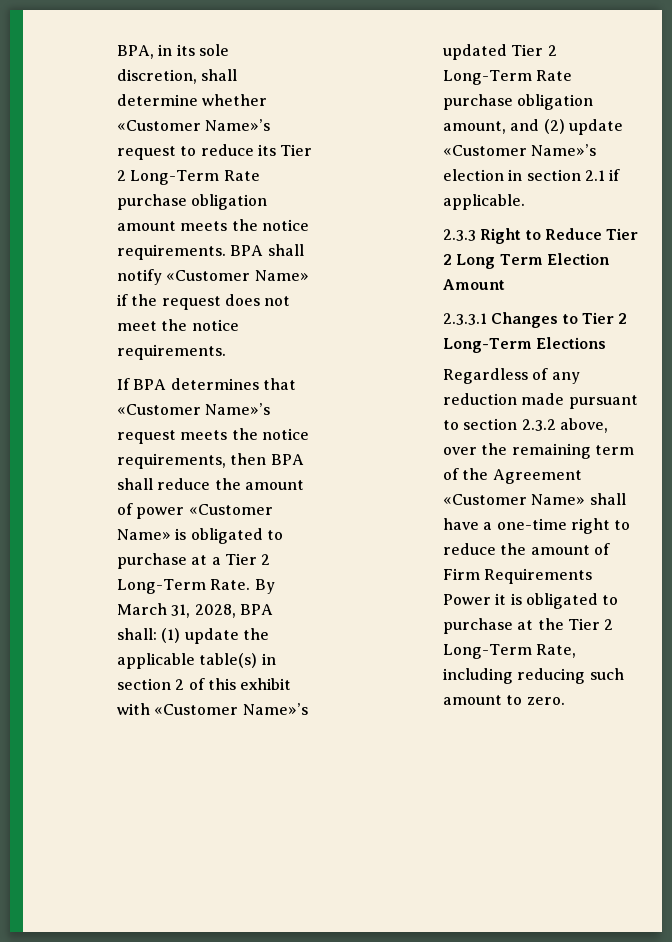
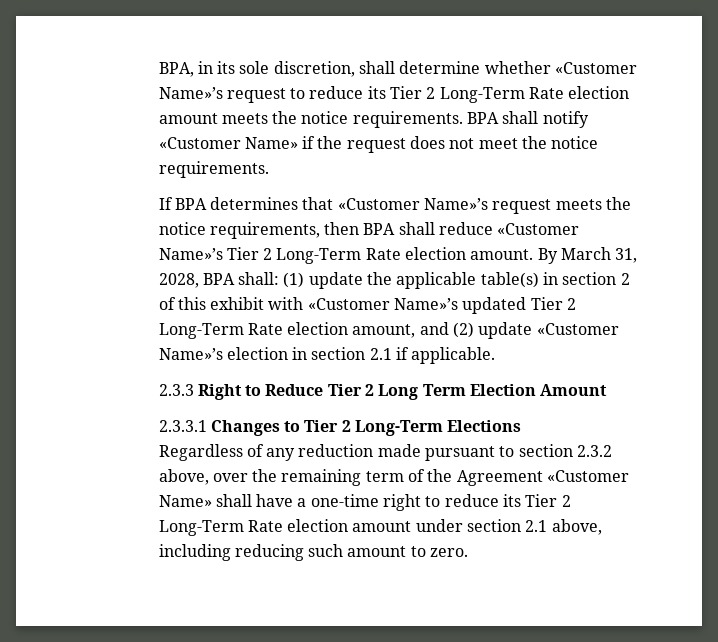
- BPA, in its sole discretion, shall determine whether «Customer Name»’s request to reduce its Tier 2 Long-Term Rate purchase obligation amount meets the notice requirements.
+ BPA, in its sole discretion, shall determine whether «Customer Name»’s request to reduce its Tier 2 Long-Term Rate election amount meets the notice requirements.
- If BPA determines that «Customer Name»’s request meets the notice requirements, then BPA shall reduce the amount of power «Customer Name» is obligated to purchase at a Tier 2 Long-Term Rate.
+ If BPA determines that «Customer Name»’s request meets the notice requirements, then BPA shall reduce «Customer Name»’s Tier 2 Long-Term Rate election amount.
- By March 31, 2028, BPA shall: (1) update the applicable table(s) in section 2 of this exhibit with «Customer Name»’s updated Tier 2 Long-Term Rate purchase obligation amount, and (2) update «Customer Name»’s election in section 2.1 if applicable.
+ By March 31, 2028, BPA shall: (1) update the applicable table(s) in section 2 of this exhibit with «Customer Name»’s updated Tier 2 Long-Term Rate election amount, and (2) update «Customer Name»’s election in section 2.1 if applicable.
- Regardless of any reduction made pursuant to section 2.3.2 above, over the remaining term of the Agreement «Customer Name» shall have a one-time right to reduce the amount of Firm Requirements Power it is obligated to purchase at the Tier 2 Long-Term Rate, including reducing such amount to zero.
+ Regardless of any reduction made pursuant to section 2.3.2 above, over the remaining term of the Agreement «Customer Name» shall have a one-time right to reduce its Tier 2 Long-Term Rate election amount under section 2.1 above, including reducing such amount to zero.

